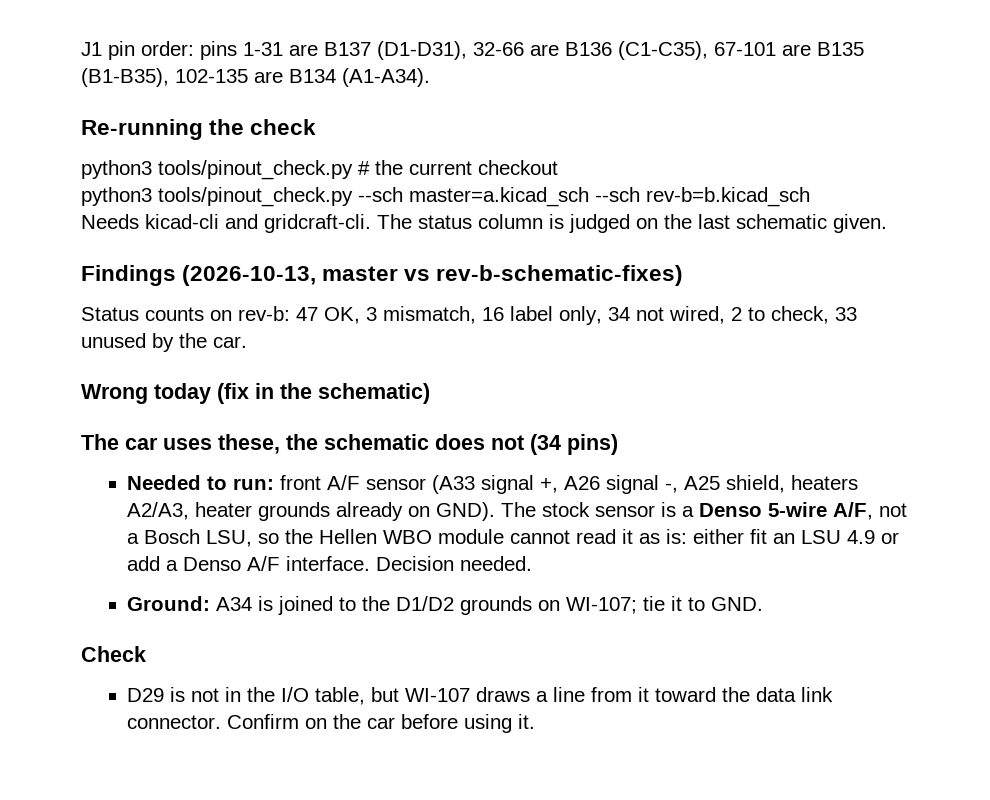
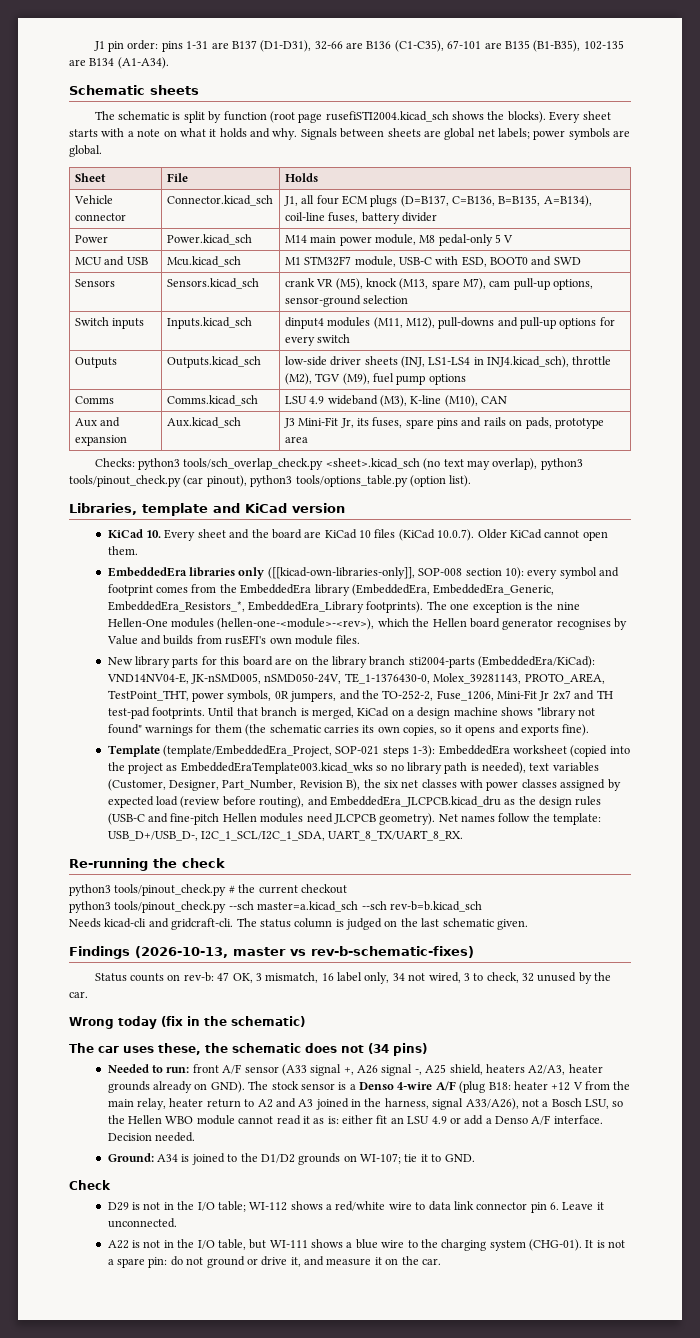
+ Schematic sheets
+ The schematic is split by function (root page rusefiSTI2004.kicad_sch shows the blocks). Every sheet starts with a note on what it holds and why. Signals between sheets are global net labels; power symbols are global.
+ Sheet | File | Holds
+ Vehicle connector | Connector.kicad_sch | J1, all four ECM plugs (D=B137, C=B136, B=B135, A=B134), coil-line fuses, battery divider
+ Power | Power.kicad_sch | M14 main power module, M8 pedal-only 5 V
+ MCU and USB | Mcu.kicad_sch | M1 STM32F7 module, USB-C with ESD, BOOT0 and SWD
+ Sensors | Sensors.kicad_sch | crank VR (M5), knock (M13, spare M7), cam pull-up options, sensor-ground selection
+ Switch inputs | Inputs.kicad_sch | dinput4 modules (M11, M12), pull-downs and pull-up options for every switch
+ Outputs | Outputs.kicad_sch | low-side driver sheets (INJ, LS1-LS4 in INJ4.kicad_sch), throttle (M2), TGV (M9), fuel pump options
+ Comms | Comms.kicad_sch | LSU 4.9 wideband (M3), K-line (M10), CAN
+ Aux and expansion | Aux.kicad_sch | J3 Mini-Fit Jr, its fuses, spare pins and rails on pads, prototype area
+ Checks: python3 tools/sch_overlap_check.py <sheet>.kicad_sch (no text may overlap), python3 tools/pinout_check.py (car pinout), python3 tools/options_table.py (option list).
+ Libraries, template and KiCad version
+ KiCad 10. Every sheet and the board are KiCad 10 files (KiCad 10.0.7). Older KiCad cannot open them.
+ EmbeddedEra libraries only ([[kicad-own-libraries-only]], SOP-008 section 10): every symbol and footprint comes from the EmbeddedEra library (EmbeddedEra, EmbeddedEra_Generic, EmbeddedEra_Resistors_*, EmbeddedEra_Library footprints). The one exception is the nine Hellen-One modules (hellen-one-<module>-<rev>), which the Hellen board generator recognises by Value and builds from rusEFI's own module files.
+ New library parts for this board are on the library branch sti2004-parts (EmbeddedEra/KiCad): VND14NV04-E, JK-nSMD005, nSMD050-24V, TE_1-1376430-0, Molex_39281143, PROTO_AREA, TestPoint_THT, power symbols, 0R jumpers, and the TO-252-2, Fuse_1206, Mini-Fit Jr 2x7 and TH test-pad footprints. Until that branch is merged, KiCad on a design machine shows "library not found" warnings for them (the schematic carries its own copies, so it opens and exports fine).
+ Template (template/EmbeddedEra_Project, SOP-021 steps 1-3): EmbeddedEra worksheet (copied into the project as EmbeddedEraTemplate003.kicad_wks so no library path is needed), text variables (Customer, Designer, Part_Number, Revision B), the six net classes with power classes assigned by expected load (review before routing), and EmbeddedEra_JLCPCB.kicad_dru as the design rules (USB-C and fine-pitch Hellen modules need JLCPCB geometry). Net names follow the template: USB_D+/USB_D-, I2C_1_SCL/I2C_1_SDA, UART_8_TX/UART_8_RX.
- Status counts on rev-b: 47 OK, 3 mismatch, 16 label only, 34 not wired, 2 to check, 33 unused by the car.
+ Status counts on rev-b: 47 OK, 3 mismatch, 16 label only, 34 not wired, 3 to check, 32 unused by the car.
- The stock sensor is a Denso 5-wire A/F, not a Bosch LSU, so the Hellen WBO module cannot read it as is: either fit an LSU 4.9 or add a Denso A/F interface.
+ The stock sensor is a Denso 4-wire A/F (plug B18: heater +12 V from the main relay, heater return to A2 and A3 joined in the harness, signal A33/A26), not a Bosch LSU, so the Hellen WBO module cannot read it as is: either fit an LSU 4.9 or add a Denso A/F interface.
- D29 is not in the I/O table, but WI-107 draws a line from it toward the data link connector. Confirm on the car before using it.
+ D29 is not in the I/O table; WI-112 shows a red/white wire to data link connector pin 6. Leave it unconnected.
+ A22 is not in the I/O table, but WI-111 shows a blue wire to the charging system (CHG-01). It is not a spare pin: do not ground or drive it, and measure it on the car.

